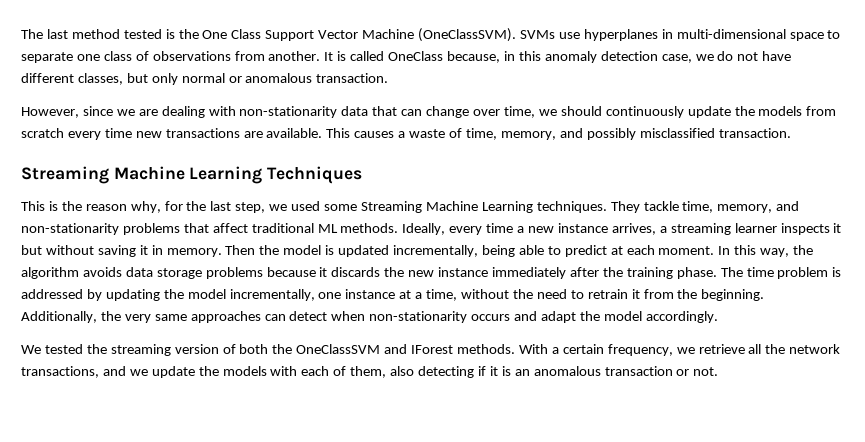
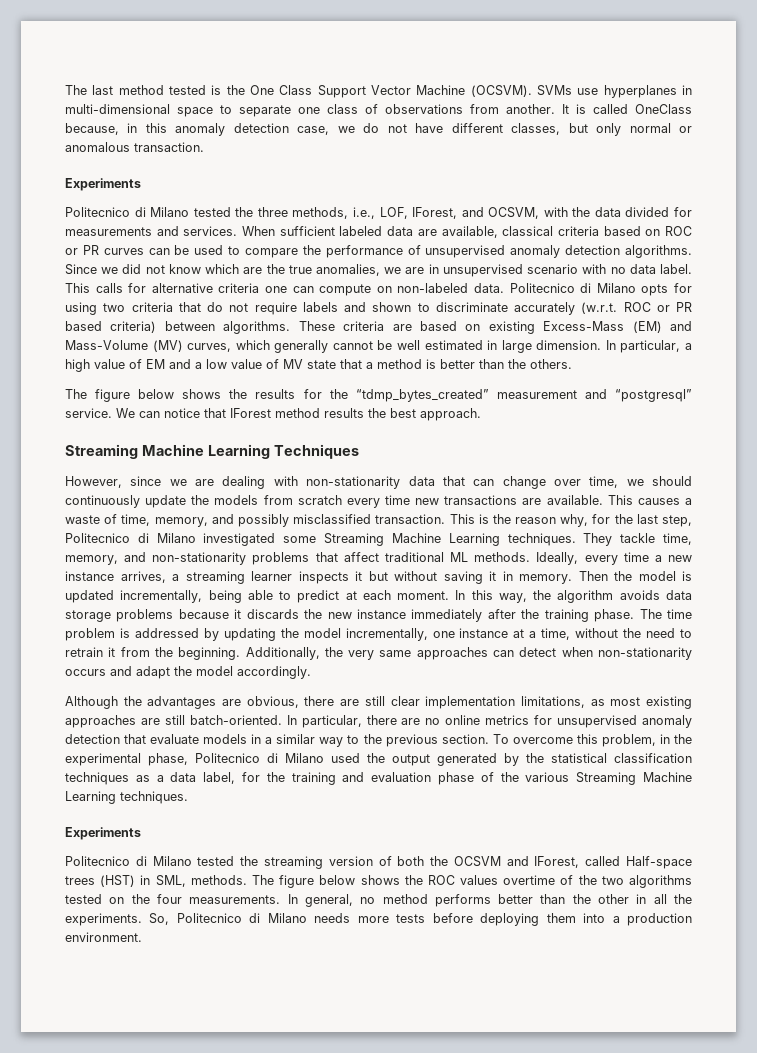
- The last method tested is the One Class Support Vector Machine (OneClassSVM).
+ The last method tested is the One Class Support Vector Machine (OCSVM).
  It is called OneClass because, in this anomaly detection case, we do not have different classes, but only normal or anomalous transaction.
+ Experiments
+ Politecnico di Milano tested the three methods, i.e., LOF, IForest, and OCSVM, with the data divided for measurements and services. When sufficient labeled data are available, classical criteria based on ROC or PR curves can be used to compare the performance of unsupervised anomaly detection algorithms. Since we did not know which are the true anomalies, we are in unsupervised scenario with no data label. This calls for alternative criteria one can compute on non-labeled data. Politecnico di Milano opts for using two criteria that do not require labels and shown to discriminate accurately (w.r.t. ROC or PR based criteria) between algorithms. These criteria are based on existing Excess-Mass (EM) and Mass-Volume (MV) curves, which generally cannot be well estimated in large dimension. In particular, a high value of EM and a low value of MV state that a method is better than the others.
+ The figure below shows the results for the “tdmp_bytes_created” measurement and “postgresql” service. We can notice that IForest method results the best approach.
+ Streaming Machine Learning Techniques
- This causes a waste of time, memory, and possibly misclassified transaction.
- Streaming Machine Learning Techniques
- This is the reason why, for the last step, we used some Streaming Machine Learning techniques.
+ This causes a waste of time, memory, and possibly misclassified transaction. This is the reason why, for the last step, Politecnico di Milano investigated some Streaming Machine Learning techniques.
- We tested the streaming version of both the OneClassSVM and IForest methods. With a certain frequency, we retrieve all the network transactions, and we update the models with each of them, also detecting if it is an anomalous transaction or not.
+ Although the advantages are obvious, there are still clear implementation limitations, as most existing approaches are still batch-oriented. In particular, there are no online metrics for unsupervised anomaly detection that evaluate models in a similar way to the previous section. To overcome this problem, in the experimental phase, Politecnico di Milano used the output generated by the statistical classification techniques as a data label, for the training and evaluation phase of the various Streaming Machine Learning techniques.
+ Experiments
+ Politecnico di Milano tested the streaming version of both the OCSVM and IForest, called Half-space trees (HST) in SML, methods. The figure below shows the ROC values overtime of the two algorithms tested on the four measurements. In general, no method performs better than the other in all the experiments. So, Politecnico di Milano needs more tests before deploying them into a production environment.

